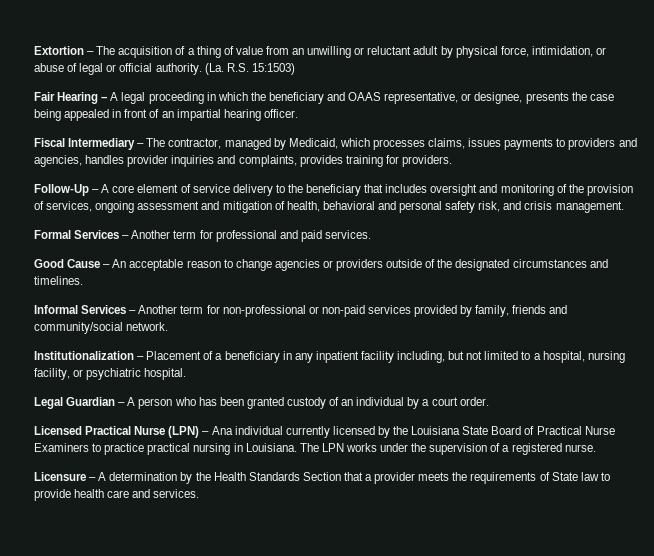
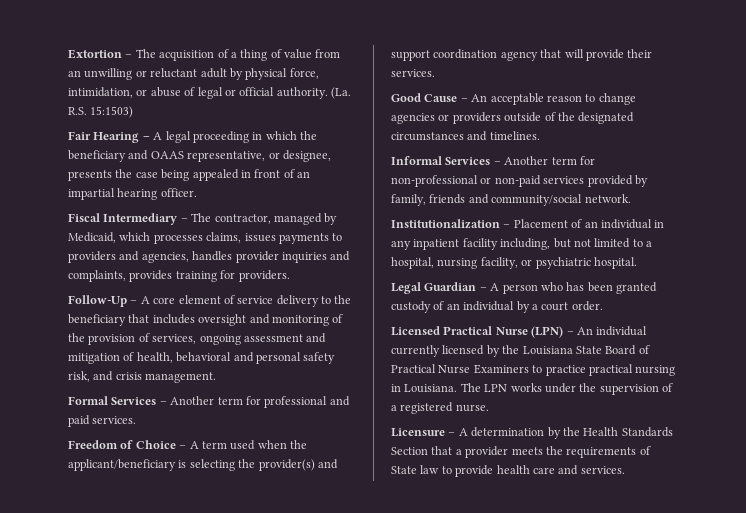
+ Freedom of Choice – A term used when the applicant/beneficiary is selecting the provider(s) and support coordination agency that will provide their services.
- Institutionalization – Placement of a beneficiary in any inpatient facility including, but not limited to a hospital, nursing facility, or psychiatric hospital.
+ Institutionalization – Placement of an individual in any inpatient facility including, but not limited to a hospital, nursing facility, or psychiatric hospital.
- Licensed Practical Nurse (LPN) – Ana individual currently licensed by the Louisiana State Board of Practical Nurse Examiners to practice practical nursing in Louisiana.
+ Licensed Practical Nurse (LPN) – An individual currently licensed by the Louisiana State Board of Practical Nurse Examiners to practice practical nursing in Louisiana.

